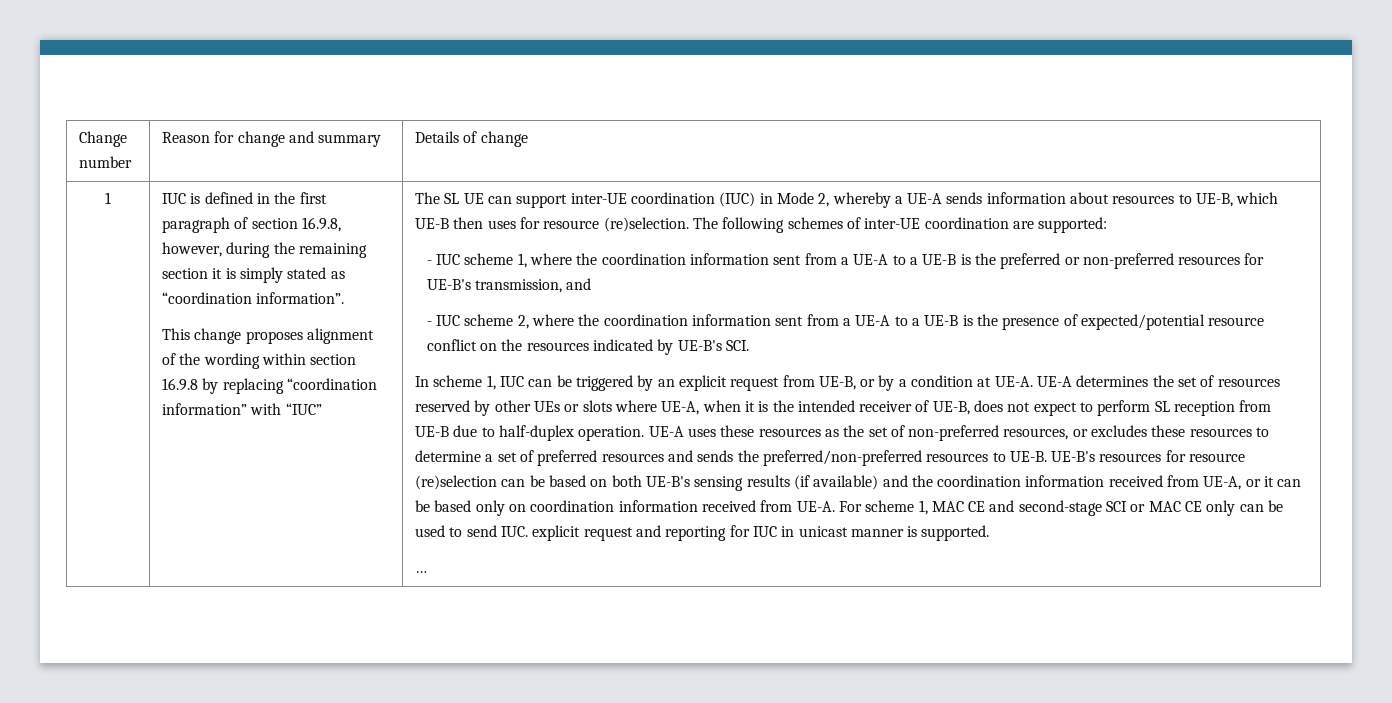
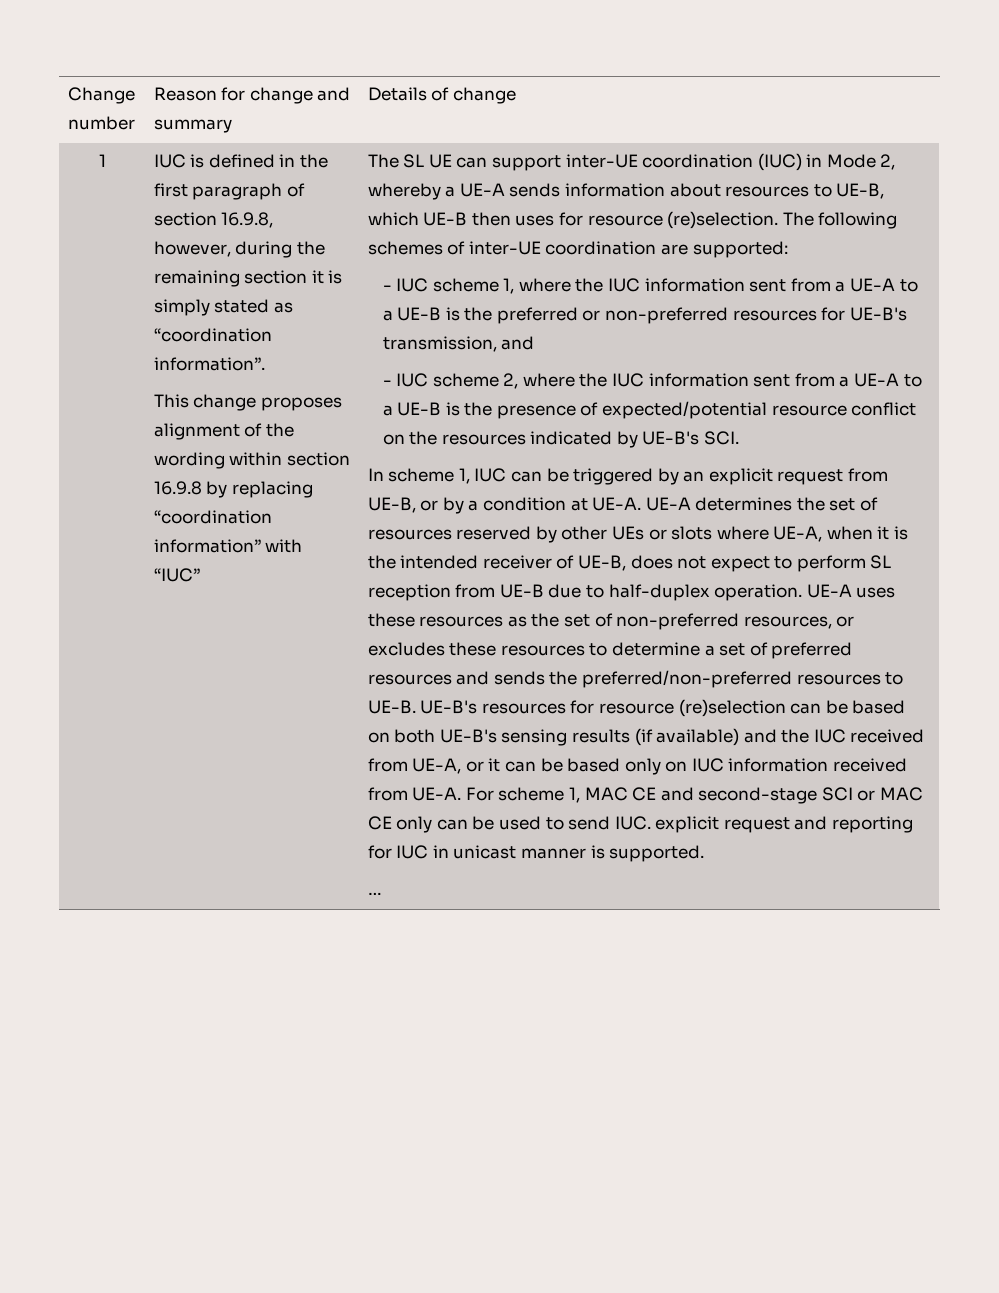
- - IUC scheme 1, where the coordination information sent from a UE-A to a UE-B is the preferred or non-preferred resources for UE-B's transmission, and
+ - IUC scheme 1, where the IUC information sent from a UE-A to a UE-B is the preferred or non-preferred resources for UE-B's transmission, and
- - IUC scheme 2, where the coordination information sent from a UE-A to a UE-B is the presence of expected/potential resource conflict on the resources indicated by UE-B's SCI.
+ - IUC scheme 2, where the IUC information sent from a UE-A to a UE-B is the presence of expected/potential resource conflict on the resources indicated by UE-B's SCI.
- UE-B's resources for resource (re)selection can be based on both UE-B's sensing results (if available) and the coordination information received from UE-A, or it can be based only on coordination information received from UE-A.
+ UE-B's resources for resource (re)selection can be based on both UE-B's sensing results (if available) and the IUC received from UE-A, or it can be based only on IUC information received from UE-A.

